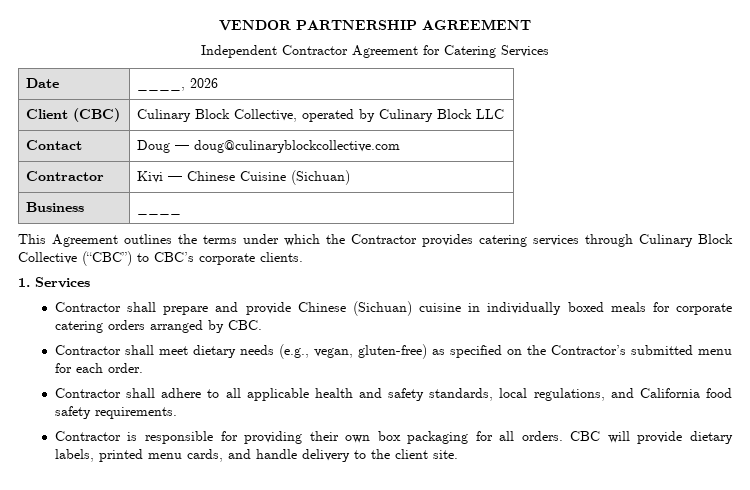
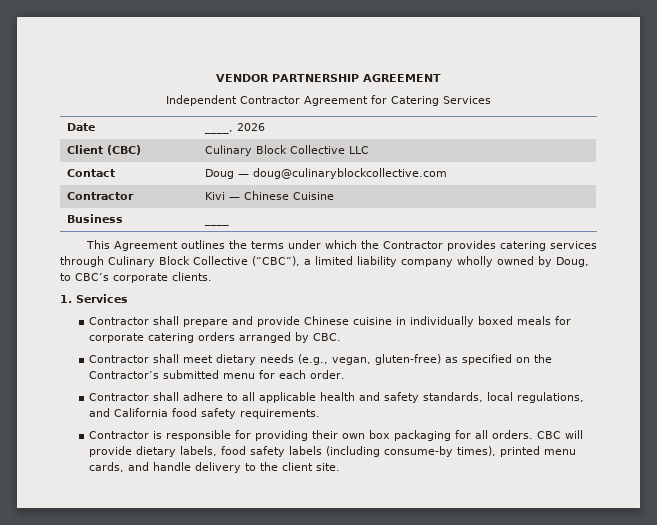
- Client (CBC) | Culinary Block Collective, operated by Culinary Block LLC
+ Client (CBC) | Culinary Block Collective LLC
- Contractor | Kivi — Chinese Cuisine (Sichuan)
+ Contractor | Kivi — Chinese Cuisine
- This Agreement outlines the terms under which the Contractor provides catering services through Culinary Block Collective (“CBC”) to CBC’s corporate clients.
+ This Agreement outlines the terms under which the Contractor provides catering services through Culinary Block Collective (“CBC”), a limited liability company wholly owned by Doug, to CBC’s corporate clients.
- Contractor shall prepare and provide Chinese (Sichuan) cuisine in individually boxed meals for corporate catering orders arranged by CBC.
+ Contractor shall prepare and provide Chinese cuisine in individually boxed meals for corporate catering orders arranged by CBC.
- CBC will provide dietary labels, printed menu cards, and handle delivery to the client site.
+ CBC will provide dietary labels, food safety labels (including consume-by times), printed menu cards, and handle delivery to the client site.

